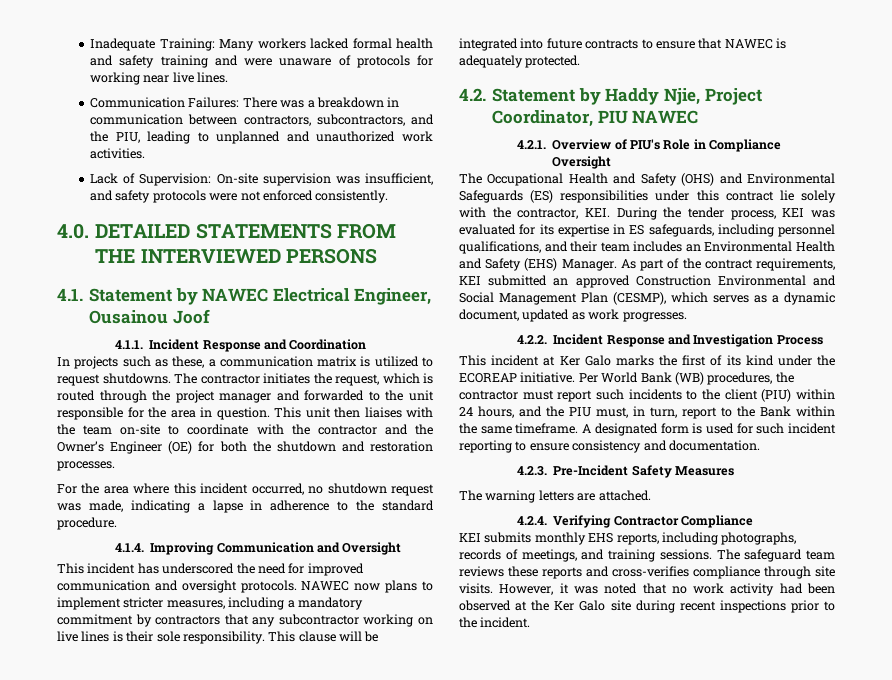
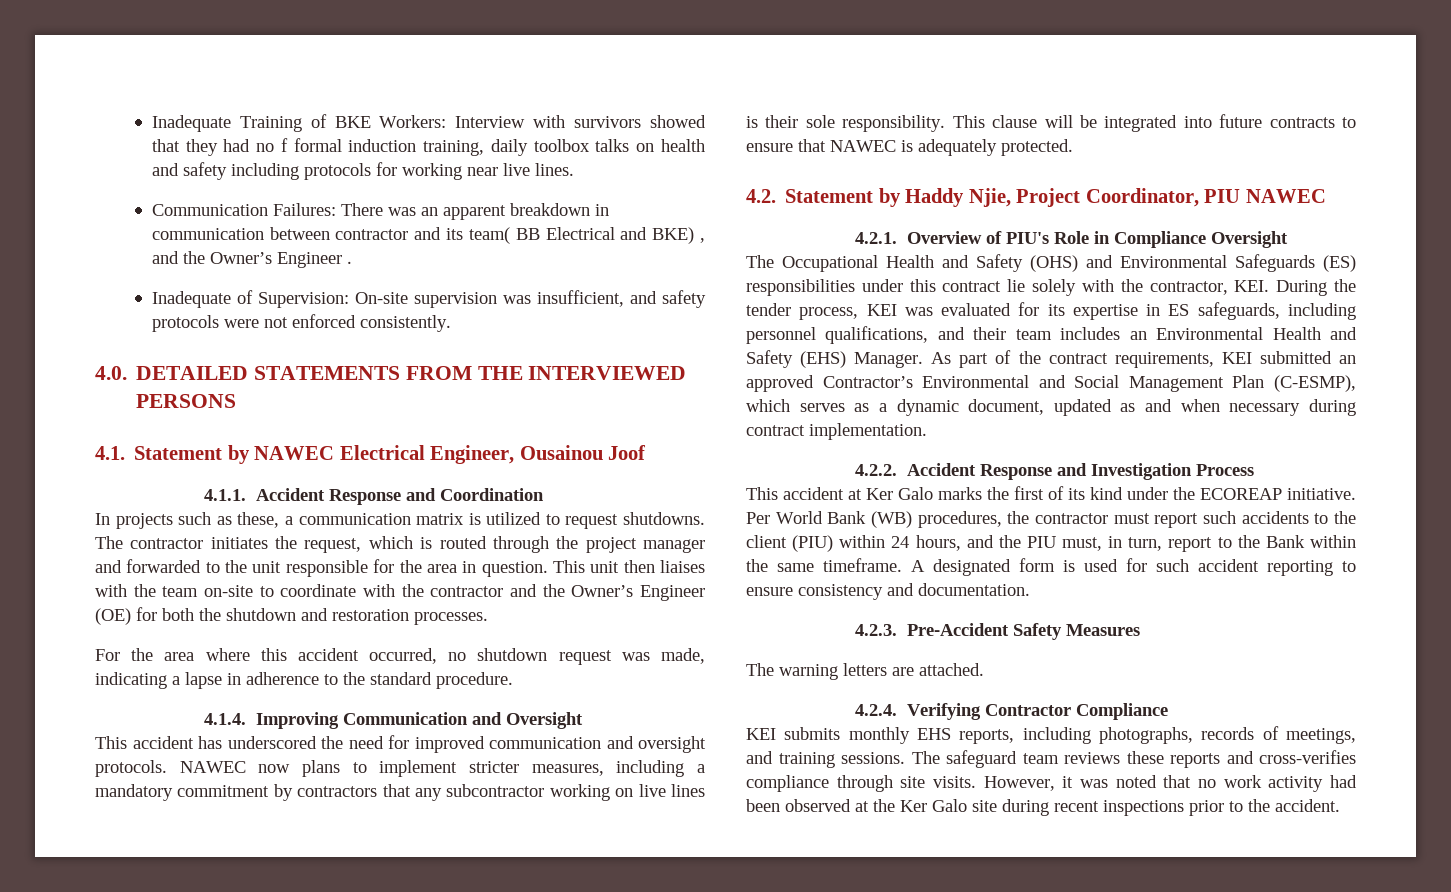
- Inadequate Training: Many workers lacked formal health and safety training and were unaware of protocols for working near live lines.
+ Inadequate Training of BKE Workers: Interview with survivors showed that they had no f formal induction training, daily toolbox talks on health and safety including protocols for working near live lines.
- Communication Failures: There was a breakdown in communication between contractors, subcontractors, and the PIU, leading to unplanned and unauthorized work activities.
- Lack of Supervision: On-site supervision was insufficient, and safety protocols were not enforced consistently.
+ Communication Failures: There was an apparent breakdown in communication between contractor and its team( BB Electrical and BKE) , and the Owner’s Engineer .
+ Inadequate of Supervision: On-site supervision was insufficient, and safety protocols were not enforced consistently.
- 4.1.1. Incident Response and Coordination
+ 4.1.1. Accident Response and Coordination
- For the area where this incident occurred, no shutdown request was made, indicating a lapse in adherence to the standard procedure.
+ For the area where this accident occurred, no shutdown request was made, indicating a lapse in adherence to the standard procedure.
- This incident has underscored the need for improved communication and oversight protocols.
+ This accident has underscored the need for improved communication and oversight protocols.
- As part of the contract requirements, KEI submitted an approved Construction Environmental and Social Management Plan (CESMP), which serves as a dynamic document, updated as work progresses.
+ As part of the contract requirements, KEI submitted an approved Contractor’s Environmental and Social Management Plan (C-ESMP), which serves as a dynamic document, updated as and when necessary during contract implementation.
- 4.2.2. Incident Response and Investigation Process
+ 4.2.2. Accident Response and Investigation Process
- This incident at Ker Galo marks the first of its kind under the ECOREAP initiative.
+ This accident at Ker Galo marks the first of its kind under the ECOREAP initiative.
- Per World Bank (WB) procedures, the contractor must report such incidents to the client (PIU) within 24 hours, and the PIU must, in turn, report to the Bank within the same timeframe.
+ Per World Bank (WB) procedures, the contractor must report such accidents to the client (PIU) within 24 hours, and the PIU must, in turn, report to the Bank within the same timeframe.
- A designated form is used for such incident reporting to ensure consistency and documentation.
+ A designated form is used for such accident reporting to ensure consistency and documentation.
- 4.2.3. Pre-Incident Safety Measures
+ 4.2.3. Pre-Accident Safety Measures
- However, it was noted that no work activity had been observed at the Ker Galo site during recent inspections prior to the incident.
+ However, it was noted that no work activity had been observed at the Ker Galo site during recent inspections prior to the accident.

